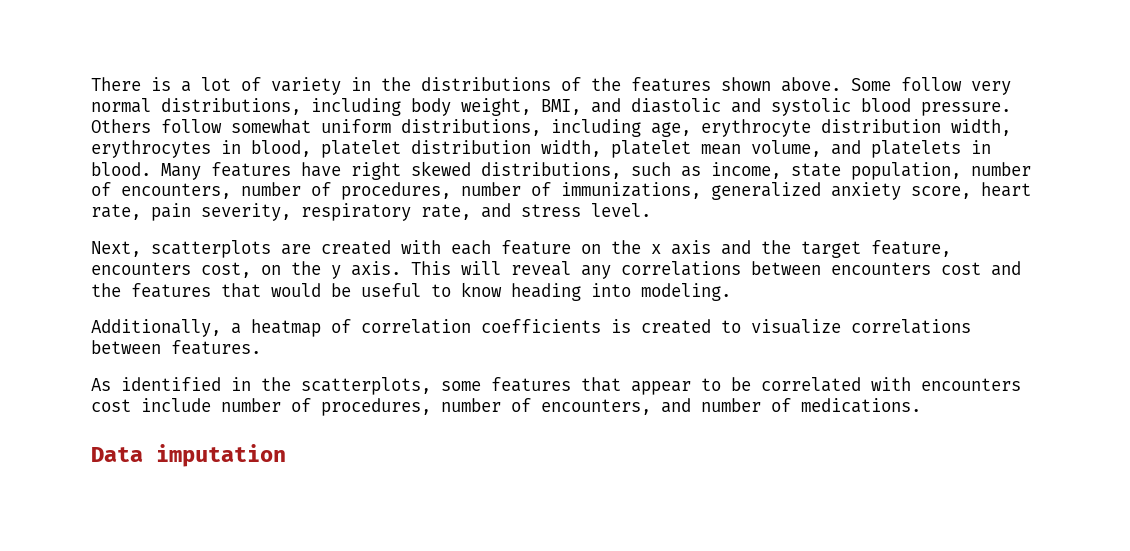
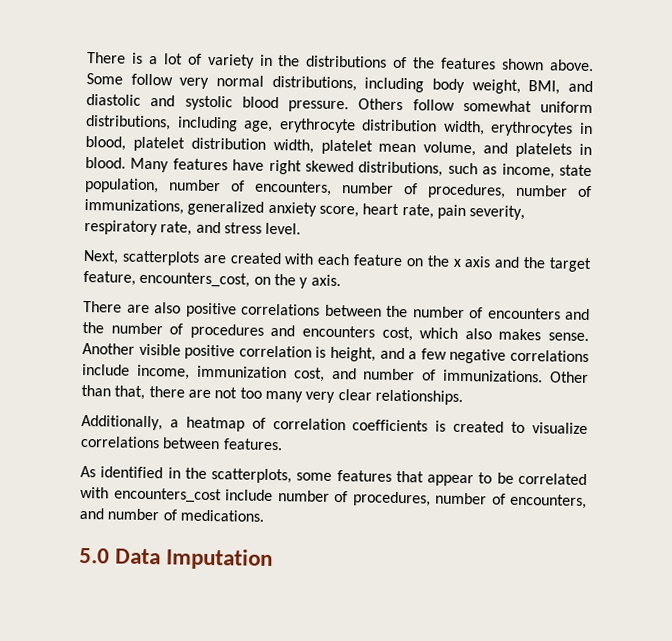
- Next, scatterplots are created with each feature on the x axis and the target feature, encounters cost, on the y axis. This will reveal any correlations between encounters cost and the features that would be useful to know heading into modeling.
+ Next, scatterplots are created with each feature on the x axis and the target feature, encounters_cost, on the y axis.
+ There are also positive correlations between the number of encounters and the number of procedures and encounters cost, which also makes sense. Another visible positive correlation is height, and a few negative correlations include income, immunization cost, and number of immunizations. Other than that, there are not too many very clear relationships.
- As identified in the scatterplots, some features that appear to be correlated with encounters cost include number of procedures, number of encounters, and number of medications.
+ As identified in the scatterplots, some features that appear to be correlated with encounters_cost include number of procedures, number of encounters, and number of medications.
- Data imputation
+ 5.0 Data Imputation

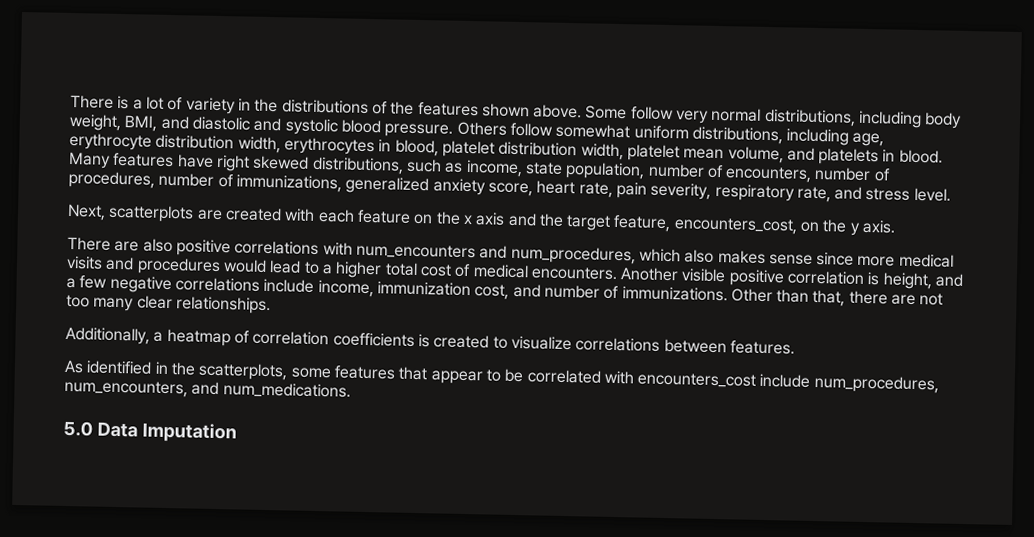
- There are also positive correlations between the number of encounters and the number of procedures and encounters cost, which also makes sense.
+ There are also positive correlations with num_encounters and num_procedures, which also makes sense since more medical visits and procedures would lead to a higher total cost of medical encounters.
- Other than that, there are not too many very clear relationships.
+ Other than that, there are not too many clear relationships.
- As identified in the scatterplots, some features that appear to be correlated with encounters_cost include number of procedures, number of encounters, and number of medications.
+ As identified in the scatterplots, some features that appear to be correlated with encounters_cost include num_procedures, num_encounters, and num_medications.

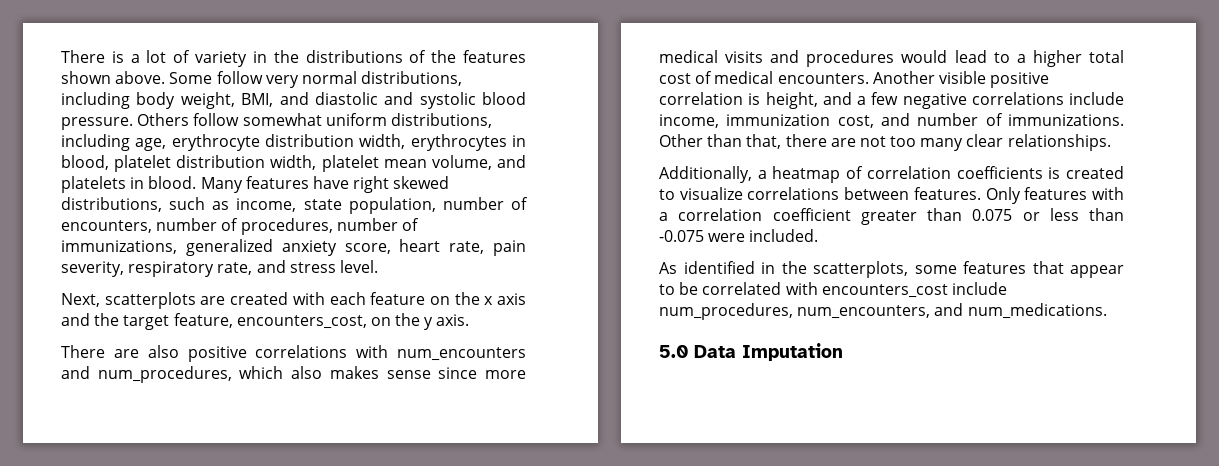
+ Only features with a correlation coefficient greater than 0.075 or less than -0.075 were included.

